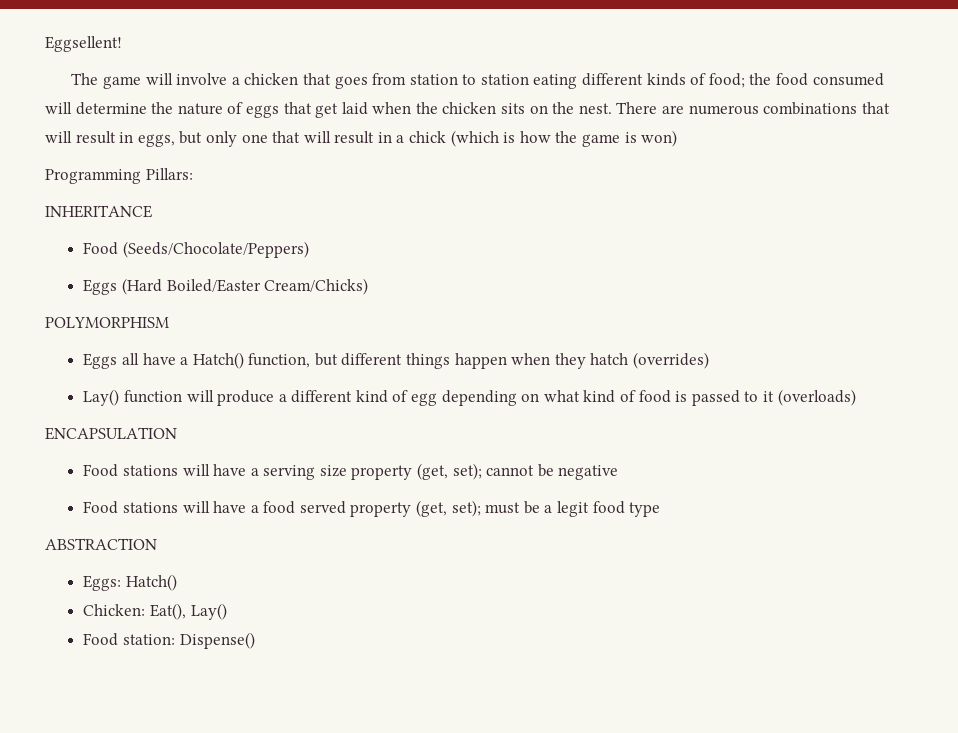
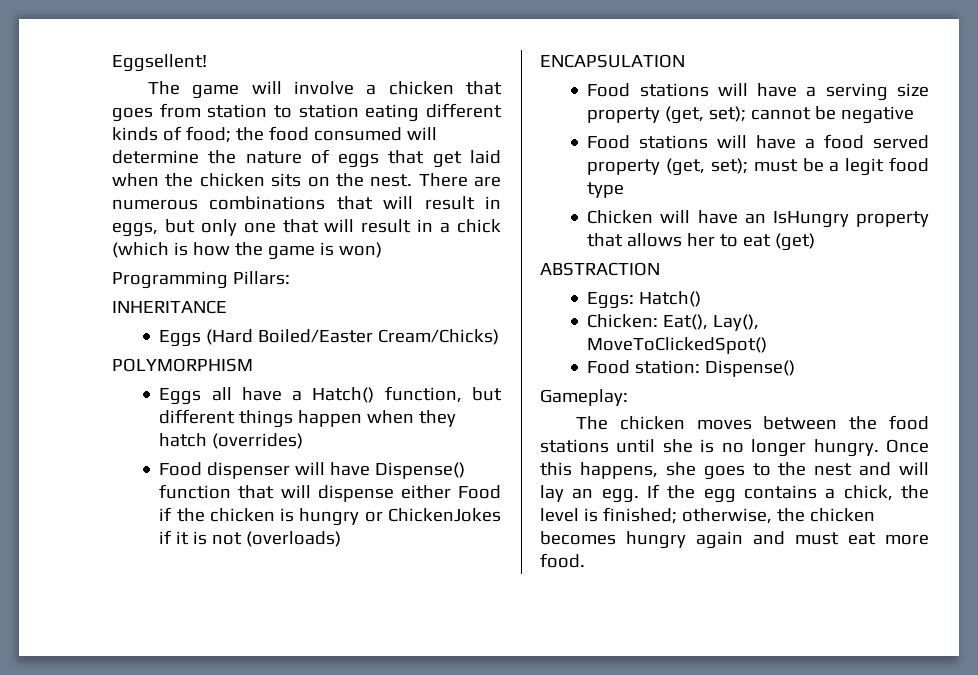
- Food (Seeds/Chocolate/Peppers)
- Lay() function will produce a different kind of egg depending on what kind of food is passed to it (overloads)
+ Food dispenser will have Dispense() function that will dispense either Food if the chicken is hungry or ChickenJokes if it is not (overloads)
+ Chicken will have an IsHungry property that allows her to eat (get)
- Chicken: Eat(), Lay()
+ Chicken: Eat(), Lay(), MoveToClickedSpot()
+ Gameplay:
+ The chicken moves between the food stations until she is no longer hungry. Once this happens, she goes to the nest and will lay an egg. If the egg contains a chick, the level is finished; otherwise, the chicken becomes hungry again and must eat more food.

